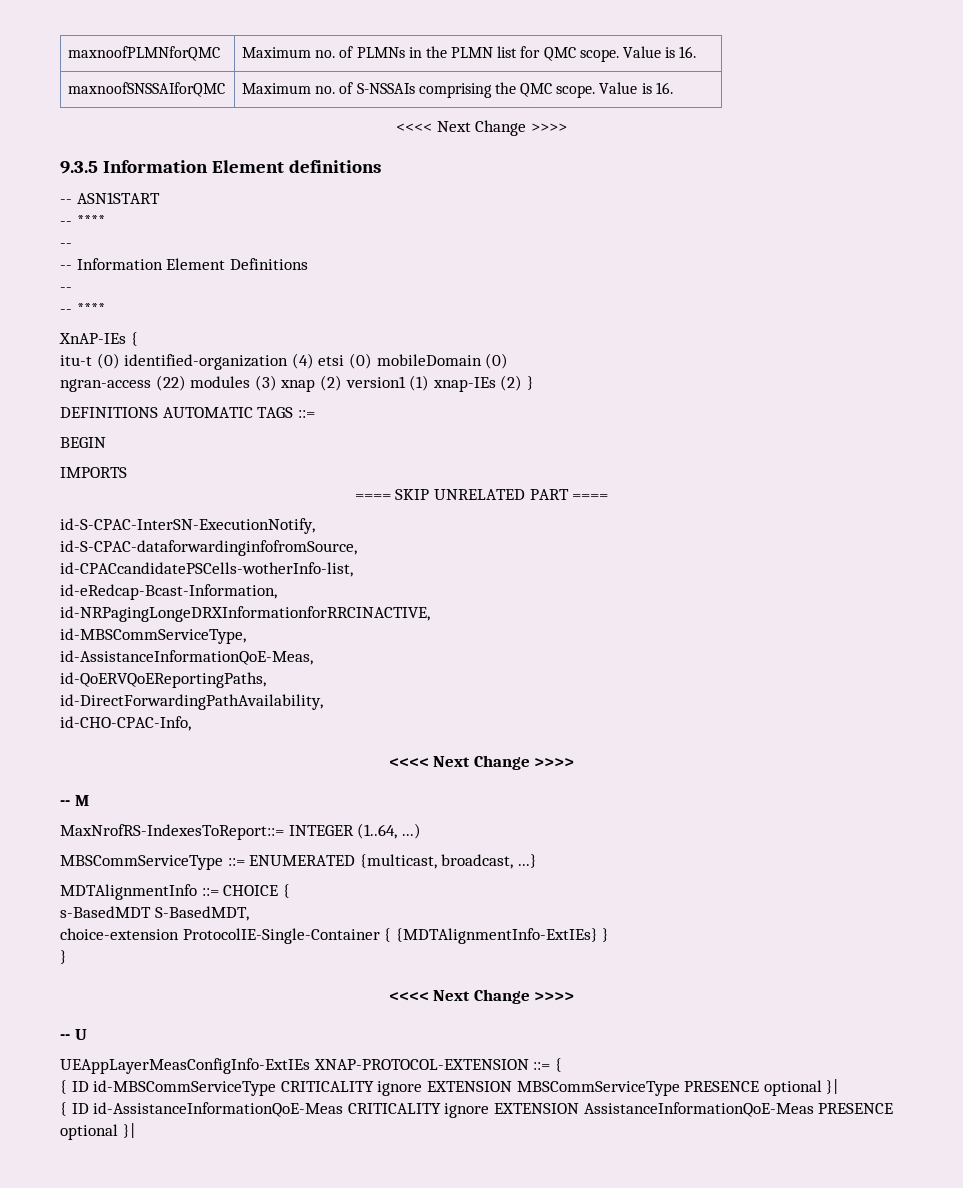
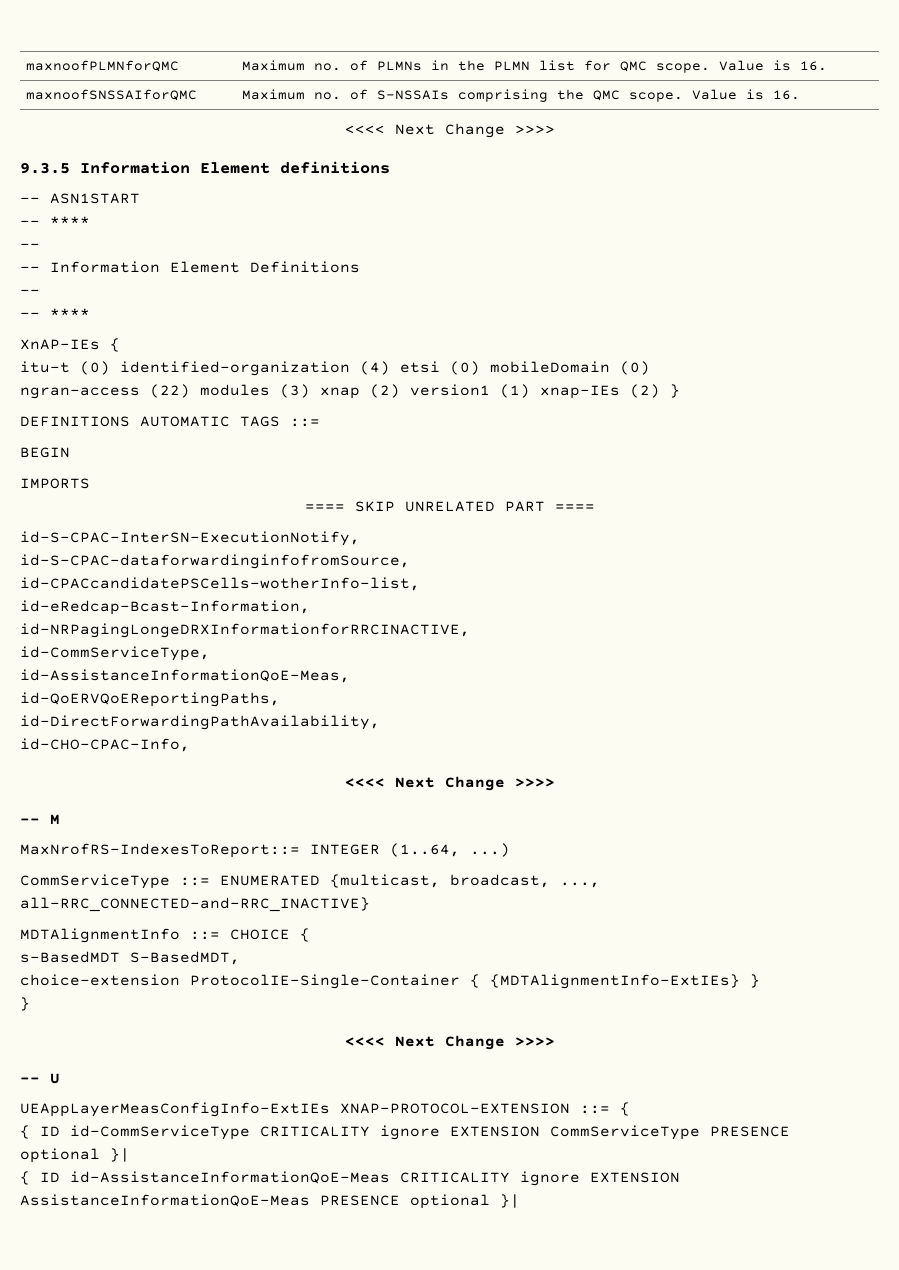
- id-MBSCommServiceType,
+ id-CommServiceType,
- MBSCommServiceType ::= ENUMERATED {multicast, broadcast, ...}
+ CommServiceType ::= ENUMERATED {multicast, broadcast, ..., all-RRC_CONNECTED-and-RRC_INACTIVE}
- { ID id-MBSCommServiceType CRITICALITY ignore EXTENSION MBSCommServiceType PRESENCE optional }|
+ { ID id-CommServiceType CRITICALITY ignore EXTENSION CommServiceType PRESENCE optional }|

